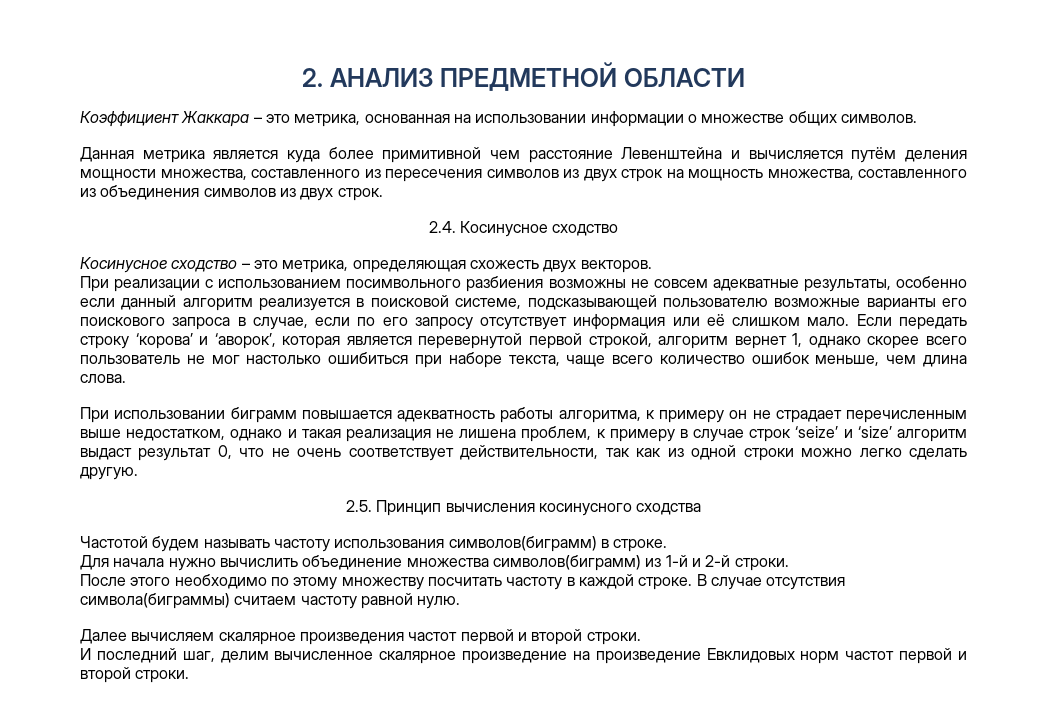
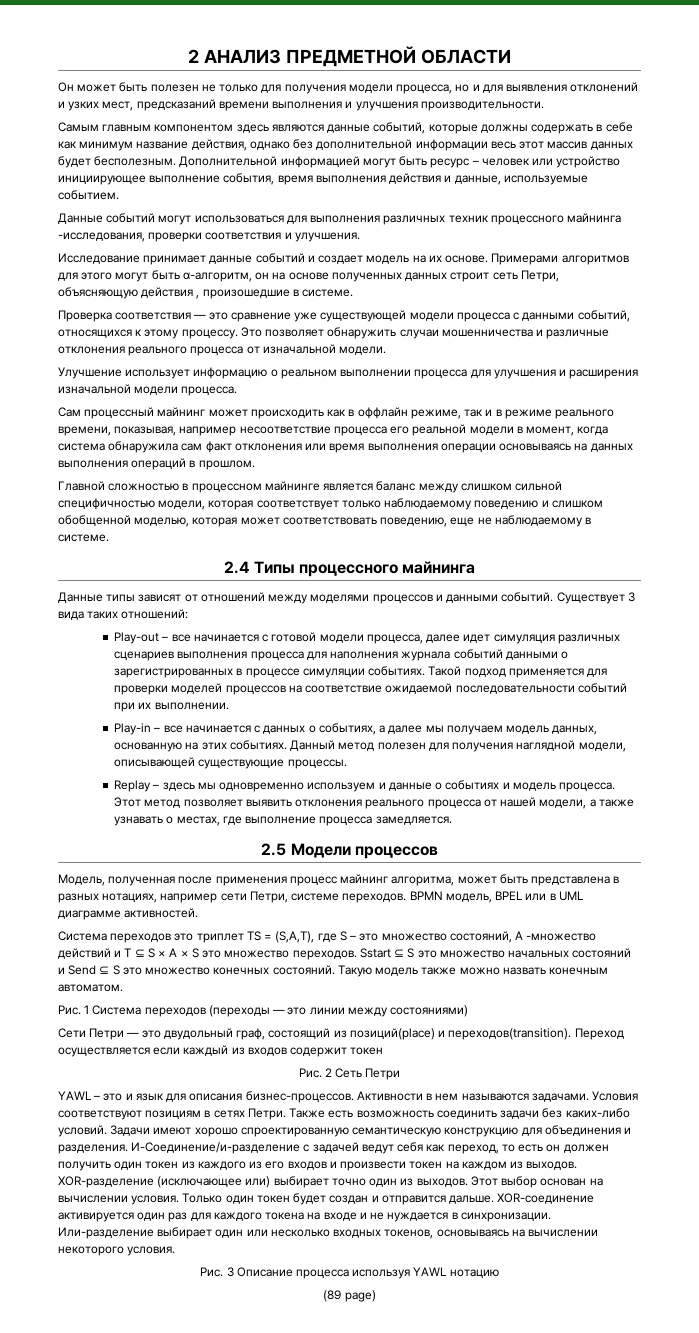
- 2. АНАЛИЗ ПРЕДМЕТНОЙ ОБЛАСТИ
+ 2 АНАЛИЗ ПРЕДМЕТНОЙ ОБЛАСТИ
- Коэффициент Жаккара – это метрика, основанная на использовании информации о множестве общих символов.
- Данная метрика является куда более примитивной чем расстояние Левенштейна и вычисляется путём деления мощности множества, составленного из пересечения символов из двух строк на мощность множества, составленного из объединения символов из двух строк.
- 2.4. Косинусное сходство
- Косинусное сходство – это метрика, определяющая схожесть двух векторов.
- При реализации с использованием посимвольного разбиения возможны не совсем адекватные результаты, особенно если данный алгоритм реализуется в поисковой системе, подсказывающей пользователю возможные варианты его поискового запроса в случае, если по его запросу отсутствует информация или её слишком мало. Если передать строку ‘корова’ и ‘аворок’, которая является перевернутой первой строкой, алгоритм вернет 1, однако скорее всего пользователь не мог настолько ошибиться при наборе текста, чаще всего количество ошибок меньше, чем длина слова.
- При использовании биграмм повышается адекватность работы алгоритма, к примеру он не страдает перечисленным выше недостатком, однако и такая реализация не лишена проблем, к примеру в случае строк ‘seize’ и ‘size’ алгоритм выдаст результат 0, что не очень соответствует действительности, так как из одной строки можно легко сделать другую.
- 2.5. Принцип вычисления косинусного сходства
- Частотой будем называть частоту использования символов(биграмм) в строке.
- Для начала нужно вычислить объединение множества символов(биграмм) из 1-й и 2-й строки.
- После этого необходимо по этому множеству посчитать частоту в каждой строке. В случае отсутствия символа(биграммы) считаем частоту равной нулю.
- Далее вычисляем скалярное произведения частот первой и второй строки.
- И последний шаг, делим вычисленное скалярное произведение на произведение Евклидовых норм частот первой и второй строки.
+ Он может быть полезен не только для получения модели процесса, но и для выявления отклонений и узких мест, предсказаний времени выполнения и улучшения производительности.
+ Самым главным компонентом здесь являются данные событий, которые должны содержать в себе как минимум название действия, однако без дополнительной информации весь этот массив данных будет бесполезным. Дополнительной информацией могут быть ресурс – человек или устройство инициирующее выполнение события, время выполнения действия и данные, используемые событием.
+ Данные событий могут использоваться для выполнения различных техник процессного майнинга -исследования, проверки соответствия и улучшения.
+ Исследование принимает данные событий и создает модель на их основе. Примерами алгоритмов для этого могут быть α-алгоритм, он на основе полученных данных строит сеть Петри, объясняющую действия , произошедшие в системе.
+ Проверка соответствия — это сравнение уже существующей модели процесса с данными событий, относящихся к этому процессу. Это позволяет обнаружить случаи мошенничества и различные отклонения реального процесса от изначальной модели.
+ Улучшение использует информацию о реальном выполнении процесса для улучшения и расширения изначальной модели процесса.
+ Сам процессный майнинг может происходить как в оффлайн режиме, так и в режиме реального времени, показывая, например несоответствие процесса его реальной модели в момент, когда система обнаружила сам факт отклонения или время выполнения операции основываясь на данных выполнения операций в прошлом.
+ Главной сложностью в процессном майнинге является баланс между слишком сильной специфичностью модели, которая соответствует только наблюдаемому поведению и слишком обобщенной моделью, которая может соответствовать поведению, еще не наблюдаемому в системе.
+ 2.4 Типы процессного майнинга
+ Данные типы зависят от отношений между моделями процессов и данными событий. Существует 3 вида таких отношений:
+ Play-out – все начинается с готовой модели процесса, далее идет симуляция различных сценариев выполнения процесса для наполнения журнала событий данными о зарегистрированных в процессе симуляции событиях. Такой подход применяется для проверки моделей процессов на соответствие ожидаемой последовательности событий при их выполнении.
+ Play-in – все начинается с данных о событиях, а далее мы получаем модель данных, основанную на этих событиях. Данный метод полезен для получения наглядной модели, описывающей существующие процессы.
+ Replay – здесь мы одновременно используем и данные о событиях и модель процесса. Этот метод позволяет выявить отклонения реального процесса от нашей модели, а также узнавать о местах, где выполнение процесса замедляется.
+ 2.5 Модели процессов
+ Модель, полученная после применения процесс майнинг алгоритма, может быть представлена в разных нотациях, например сети Петри, системе переходов. BPMN модель, BPEL или в UML диаграмме активностей.
+ Система переходов это триплет TS = (S,A,T), где S – это множество состояний, A -множество действий и T ⊆ S × A × S это множество переходов. Sstart ⊆ S это множество начальных состояний и Send ⊆ S это множество конечных состояний. Такую модель также можно назвать конечным автоматом.
+ Рис. 1 Система переходов (переходы — это линии между состояниями)
+ Сети Петри — это двудольный граф, состоящий из позиций(place) и переходов(transition). Переход осуществляется если каждый из входов содержит токен
+ Рис. 2 Сеть Петри
+ YAWL – это и язык для описания бизнес-процессов. Активности в нем называются задачами. Условия соответствуют позициям в сетях Петри. Также есть возможность соединить задачи без каких-либо условий. Задачи имеют хорошо спроектированную семантическую конструкцию для объединения и разделения. И-Соединение/и-разделение с задачей ведут себя как переход, то есть он должен получить один токен из каждого из его входов и произвести токен на каждом из выходов. XOR-разделение (исключающее или) выбирает точно один из выходов. Этот выбор основан на вычислении условия. Только один токен будет создан и отправится дальше. XOR-соединение активируется один раз для каждого токена на входе и не нуждается в синхронизации. Или-разделение выбирает один или несколько входных токенов, основываясь на вычислении некоторого условия.
+ Рис. 3 Описание процесса используя YAWL нотацию
+ (89 page)

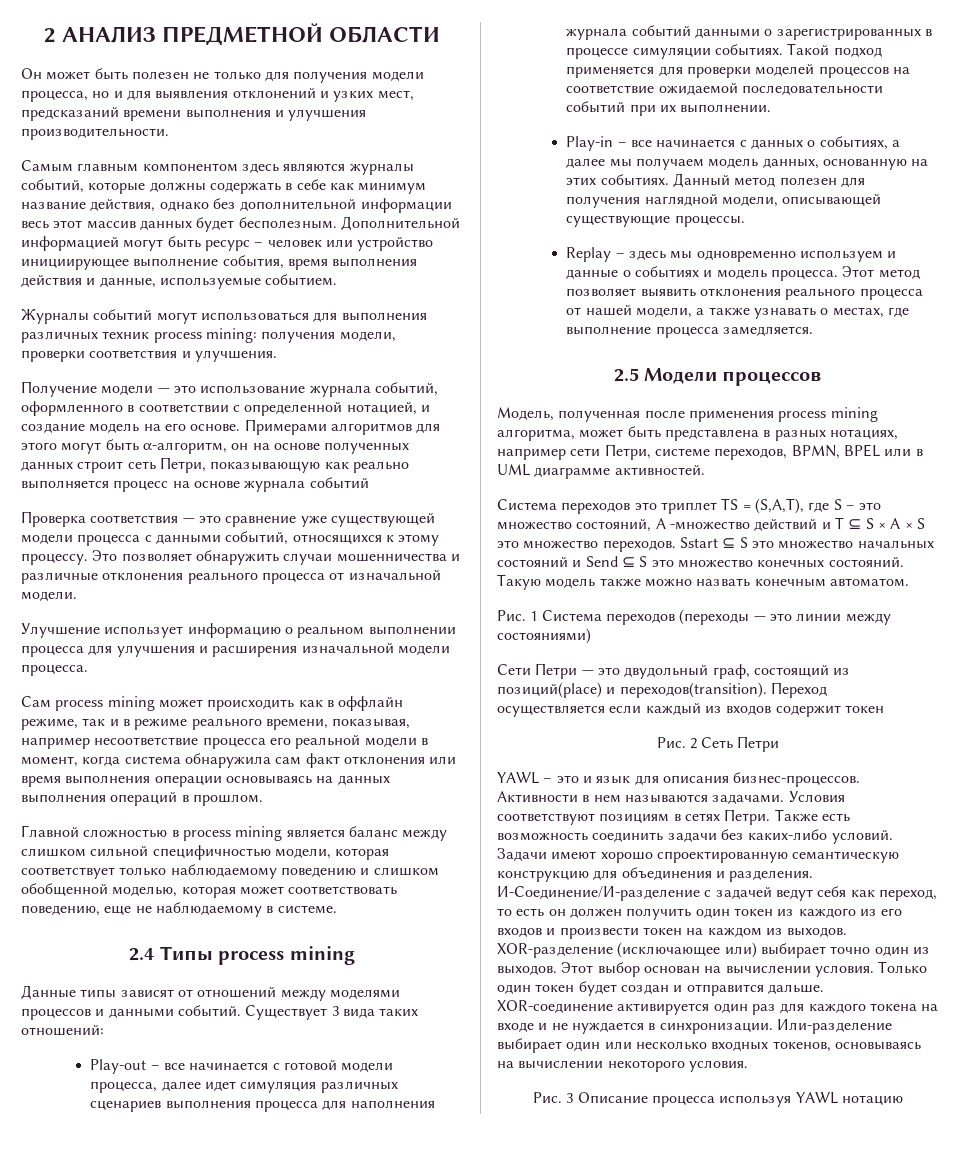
- Самым главным компонентом здесь являются данные событий, которые должны содержать в себе как минимум название действия, однако без дополнительной информации весь этот массив данных будет бесполезным.
+ Самым главным компонентом здесь являются журналы событий, которые должны содержать в себе как минимум название действия, однако без дополнительной информации весь этот массив данных будет бесполезным.
- Данные событий могут использоваться для выполнения различных техник процессного майнинга -исследования, проверки соответствия и улучшения.
+ Журналы событий могут использоваться для выполнения различных техник process mining: получения модели, проверки соответствия и улучшения.
- Исследование принимает данные событий и создает модель на их основе.
+ Получение модели — это использование журнала событий, оформленного в соответствии с определенной нотацией, и создание модель на его основе.
- Примерами алгоритмов для этого могут быть α-алгоритм, он на основе полученных данных строит сеть Петри, объясняющую действия , произошедшие в системе.
+ Примерами алгоритмов для этого могут быть α-алгоритм, он на основе полученных данных строит сеть Петри, показывающую как реально выполняется процесс на основе журнала событий
- Сам процессный майнинг может происходить как в оффлайн режиме, так и в режиме реального времени, показывая, например несоответствие процесса его реальной модели в момент, когда система обнаружила сам факт отклонения или время выполнения операции основываясь на данных выполнения операций в прошлом.
+ Сам process mining может происходить как в оффлайн режиме, так и в режиме реального времени, показывая, например несоответствие процесса его реальной модели в момент, когда система обнаружила сам факт отклонения или время выполнения операции основываясь на данных выполнения операций в прошлом.
- Главной сложностью в процессном майнинге является баланс между слишком сильной специфичностью модели, которая соответствует только наблюдаемому поведению и слишком обобщенной моделью, которая может соответствовать поведению, еще не наблюдаемому в системе.
+ Главной сложностью в process mining является баланс между слишком сильной специфичностью модели, которая соответствует только наблюдаемому поведению и слишком обобщенной моделью, которая может соответствовать поведению, еще не наблюдаемому в системе.
- 2.4 Типы процессного майнинга
+ 2.4 Типы process mining
- Модель, полученная после применения процесс майнинг алгоритма, может быть представлена в разных нотациях, например сети Петри, системе переходов. BPMN модель, BPEL или в UML диаграмме активностей.
+ Модель, полученная после применения process mining алгоритма, может быть представлена в разных нотациях, например сети Петри, системе переходов, BPMN, BPEL или в UML диаграмме активностей.
- И-Соединение/и-разделение с задачей ведут себя как переход, то есть он должен получить один токен из каждого из его входов и произвести токен на каждом из выходов.
+ И-Соединение/И-разделение с задачей ведут себя как переход, то есть он должен получить один токен из каждого из его входов и произвести токен на каждом из выходов.
- (89 page)

